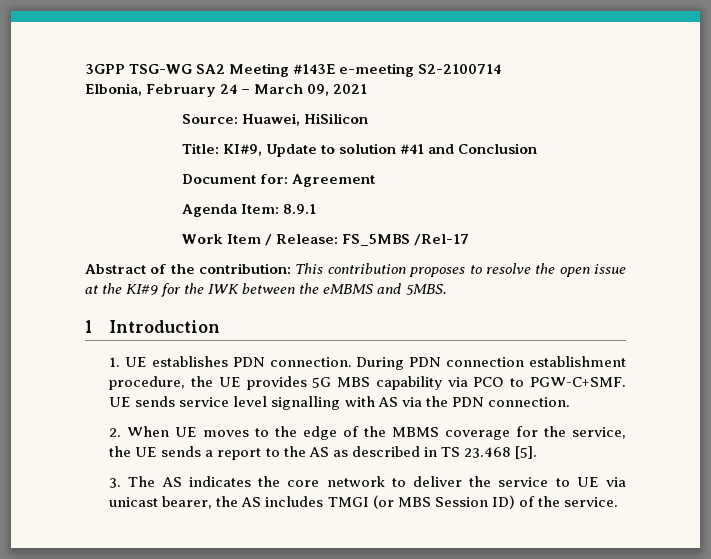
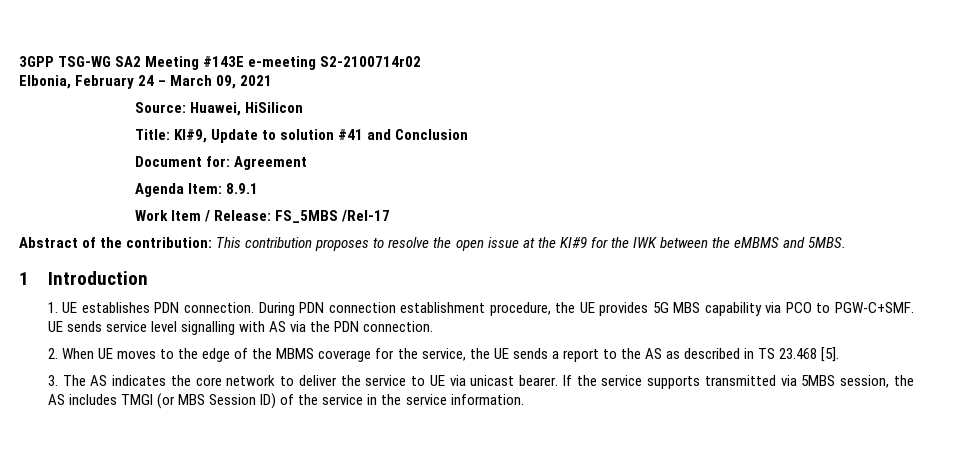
- 3GPP TSG-WG SA2 Meeting #143E e-meeting S2-2100714
+ 3GPP TSG-WG SA2 Meeting #143E e-meeting S2-2100714r02
- 3. The AS indicates the core network to deliver the service to UE via unicast bearer, the AS includes TMGI (or MBS Session ID) of the service.
+ 3. The AS indicates the core network to deliver the service to UE via unicast bearer. If the service supports transmitted via 5MBS session, the AS includes TMGI (or MBS Session ID) of the service in the service information.

